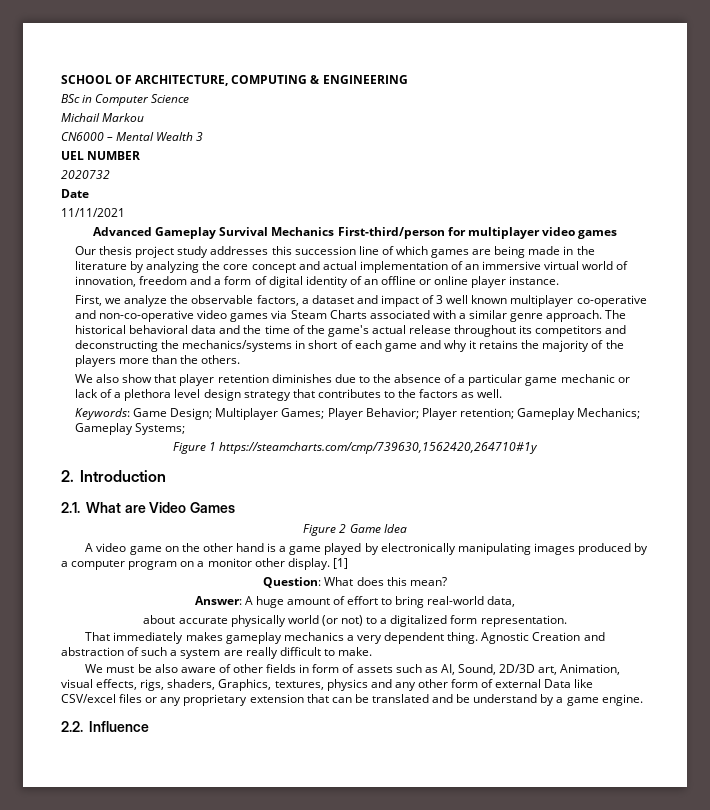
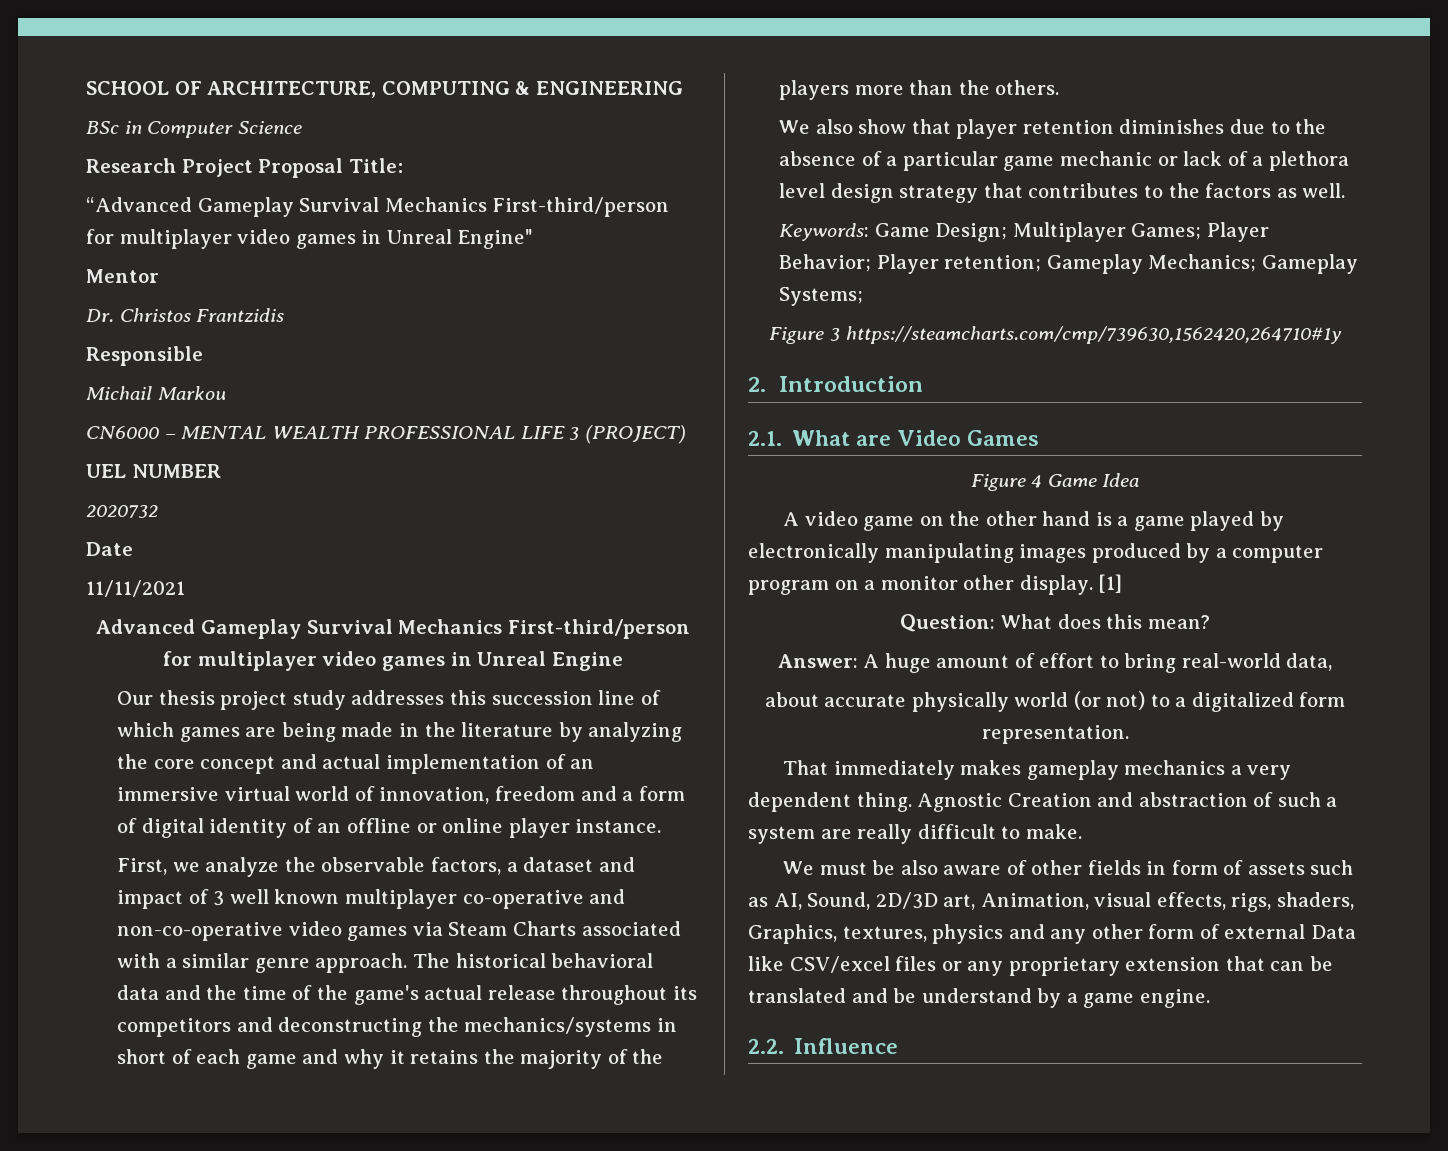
+ Research Project Proposal Title:
+ “Advanced Gameplay Survival Mechanics First-third/person for multiplayer video games in Unreal Engine"
+ Mentor
+ Dr. Christos Frantzidis
+ Responsible
- CN6000 – Mental Wealth 3
+ CN6000 – MENTAL WEALTH PROFESSIONAL LIFE 3 (PROJECT)
- Advanced Gameplay Survival Mechanics First-third/person for multiplayer video games
+ Advanced Gameplay Survival Mechanics First-third/person for multiplayer video games in Unreal Engine
- Figure 1 https://steamcharts.com/cmp/739630,1562420,264710#1y
+ Figure 3 https://steamcharts.com/cmp/739630,1562420,264710#1y
- Figure 2 Game Idea
+ Figure 4 Game Idea

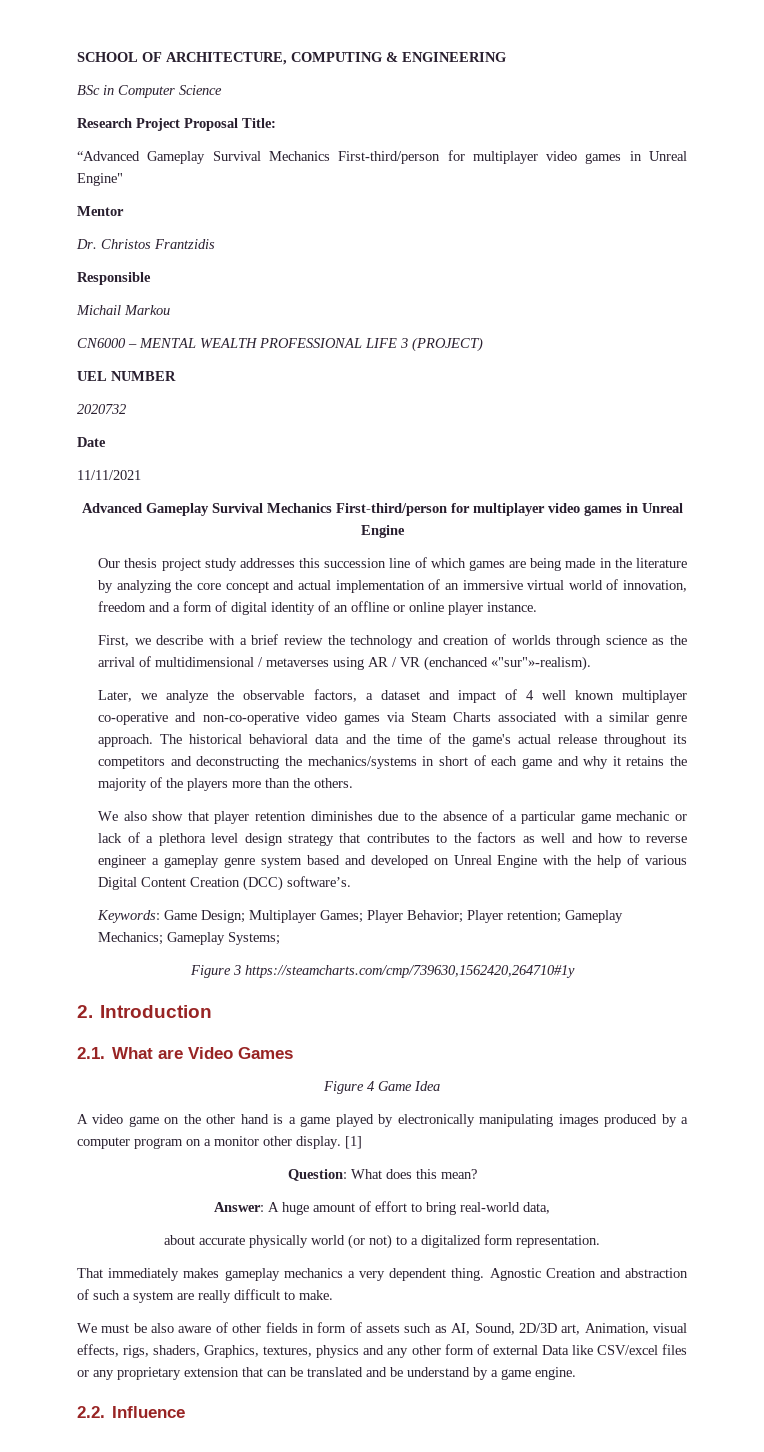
- First, we analyze the observable factors, a dataset and impact of 3 well known multiplayer co-operative and non-co-operative video games via Steam Charts associated with a similar genre approach.
+ First, we describe with a brief review the technology and creation of worlds through science as the arrival of multidimensional / metaverses using AR / VR (enchanced «"sur"»-realism).
+ Later, we analyze the observable factors, a dataset and impact of 4 well known multiplayer co-operative and non-co-operative video games via Steam Charts associated with a similar genre approach.
- We also show that player retention diminishes due to the absence of a particular game mechanic or lack of a plethora level design strategy that contributes to the factors as well.
+ We also show that player retention diminishes due to the absence of a particular game mechanic or lack of a plethora level design strategy that contributes to the factors as well and how to reverse engineer a gameplay genre system based and developed on Unreal Engine with the help of various Digital Content Creation (DCC) software’s.

